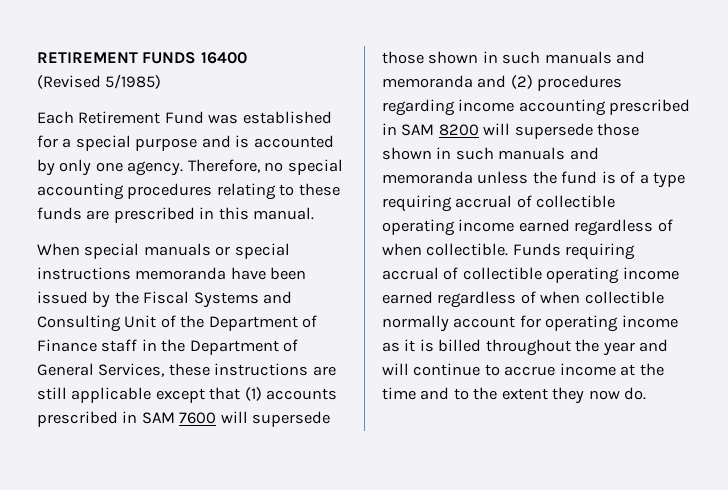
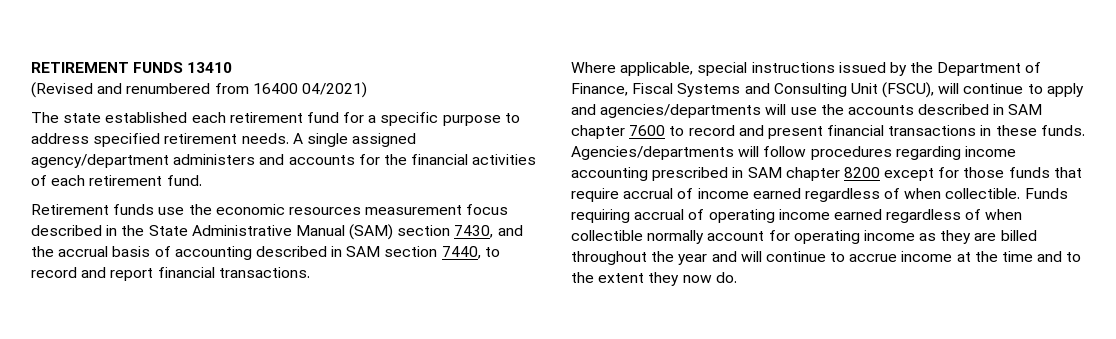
- RETIREMENT FUNDS 16400
+ RETIREMENT FUNDS 13410
- (Revised 5/1985)
- Each Retirement Fund was established for a special purpose and is accounted by only one agency. Therefore, no special accounting procedures relating to these funds are prescribed in this manual.
- When special manuals or special instructions memoranda have been issued by the Fiscal Systems and Consulting Unit of the Department of Finance staff in the Department of General Services, these instructions are still applicable except that (1) accounts prescribed in SAM 7600 will supersede those shown in such manuals and memoranda and (2) procedures regarding income accounting prescribed in SAM 8200 will supersede those shown in such manuals and memoranda unless the fund is of a type requiring accrual of collectible operating income earned regardless of when collectible.
+ (Revised and renumbered from 16400 04/2021)
+ The state established each retirement fund for a specific purpose to address specified retirement needs. A single assigned agency/department administers and accounts for the financial activities of each retirement fund.
+ Retirement funds use the economic resources measurement focus described in the State Administrative Manual (SAM) section 7430, and the accrual basis of accounting described in SAM section 7440, to record and report financial transactions.
+ Where applicable, special instructions issued by the Department of Finance, Fiscal Systems and Consulting Unit (FSCU), will continue to apply and agencies/departments will use the accounts described in SAM chapter 7600 to record and present financial transactions in these funds. Agencies/departments will follow procedures regarding income accounting prescribed in SAM chapter 8200 except for those funds that require accrual of income earned regardless of when collectible.
- Funds requiring accrual of collectible operating income earned regardless of when collectible normally account for operating income as it is billed throughout the year and will continue to accrue income at the time and to the extent they now do.
+ Funds requiring accrual of operating income earned regardless of when collectible normally account for operating income as they are billed throughout the year and will continue to accrue income at the time and to the extent they now do.

